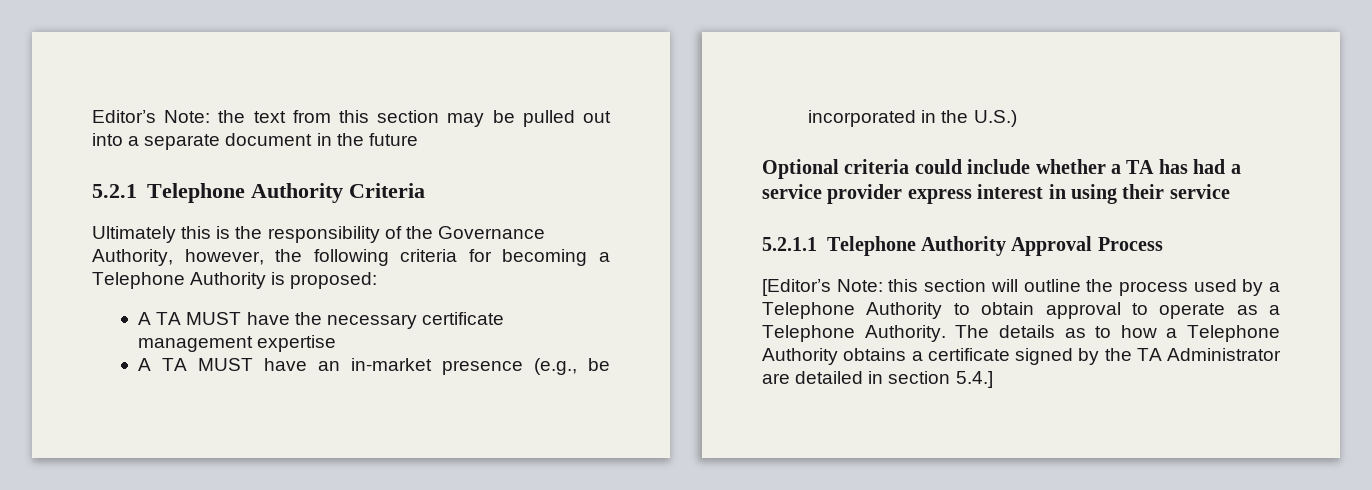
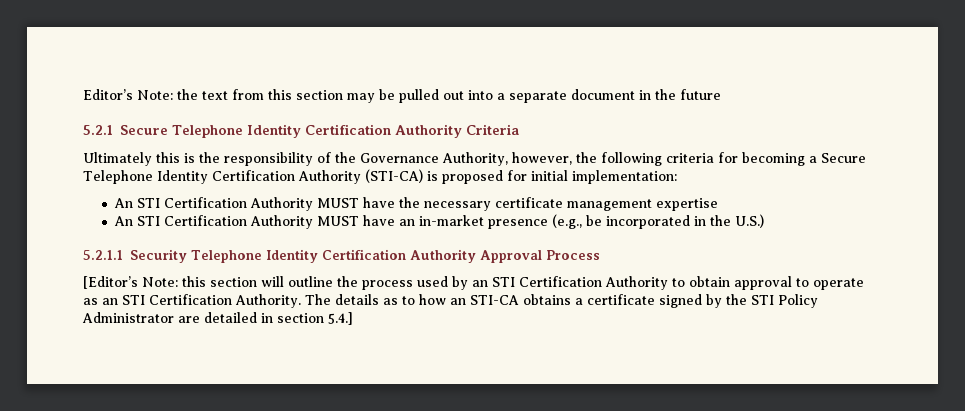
- 5.2.1 Telephone Authority Criteria
+ 5.2.1 Secure Telephone Identity Certification Authority Criteria
- Ultimately this is the responsibility of the Governance Authority, however, the following criteria for becoming a Telephone Authority is proposed:
- A TA MUST have the necessary certificate management expertise
+ Ultimately this is the responsibility of the Governance Authority, however, the following criteria for becoming a Secure Telephone Identity Certification Authority (STI-CA) is proposed for initial implementation:
+ An STI Certification Authority MUST have the necessary certificate management expertise
- A TA MUST have an in-market presence (e.g., be incorporated in the U.S.)
+ An STI Certification Authority MUST have an in-market presence (e.g., be incorporated in the U.S.)
- Optional criteria could include whether a TA has had a service provider express interest in using their service
- 5.2.1.1 Telephone Authority Approval Process
+ 5.2.1.1 Security Telephone Identity Certification Authority Approval Process
- [Editor’s Note: this section will outline the process used by a Telephone Authority to obtain approval to operate as a Telephone Authority.
+ [Editor’s Note: this section will outline the process used by an STI Certification Authority to obtain approval to operate as an STI Certification Authority.
- The details as to how a Telephone Authority obtains a certificate signed by the TA Administrator are detailed in section 5.4.]
+ The details as to how an STI-CA obtains a certificate signed by the STI Policy Administrator are detailed in section 5.4.]

